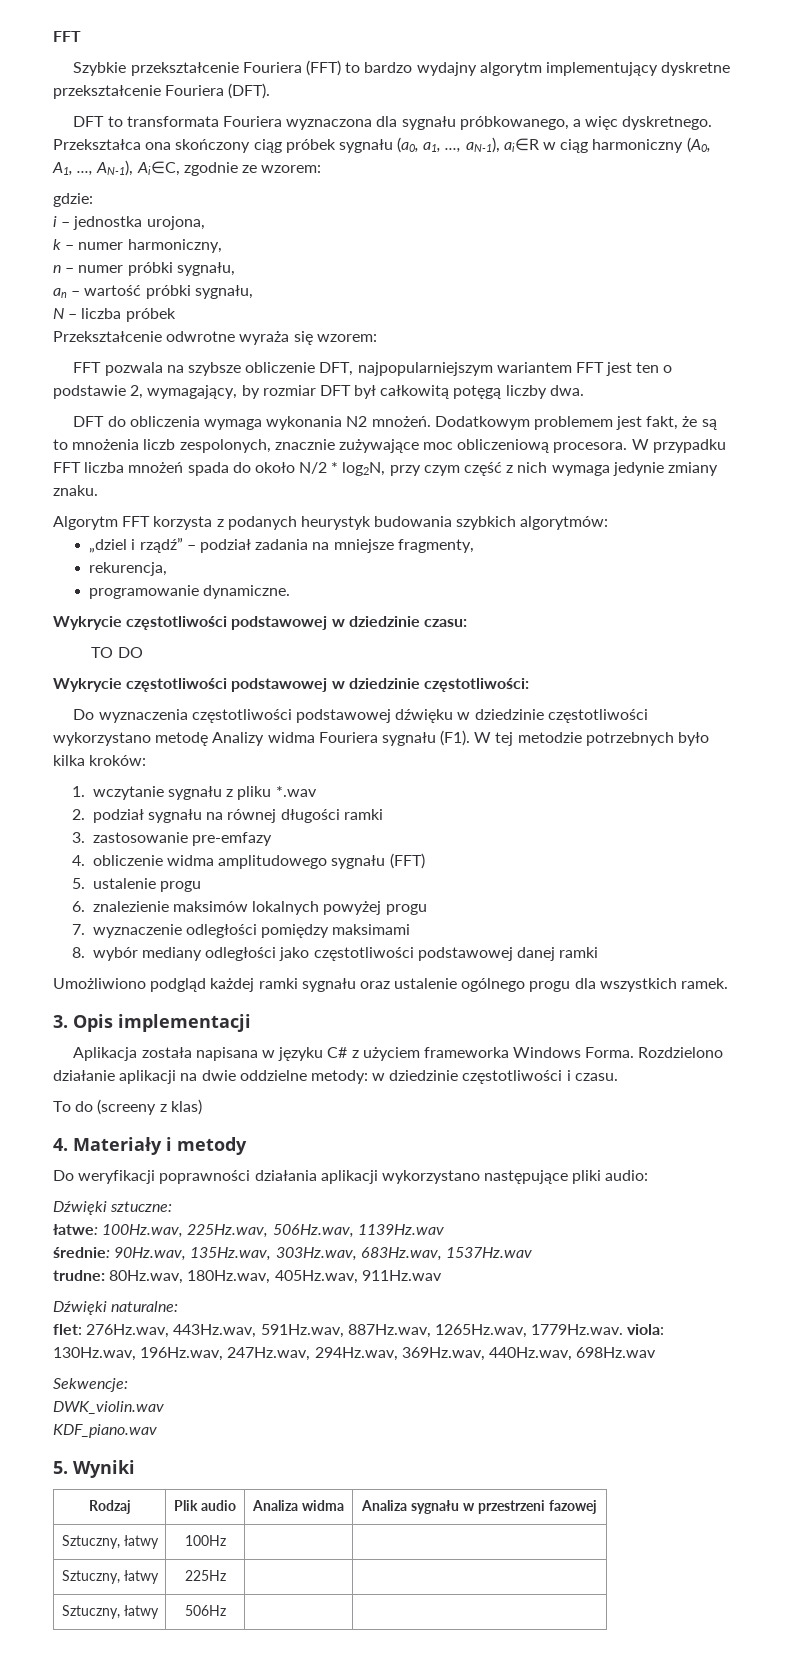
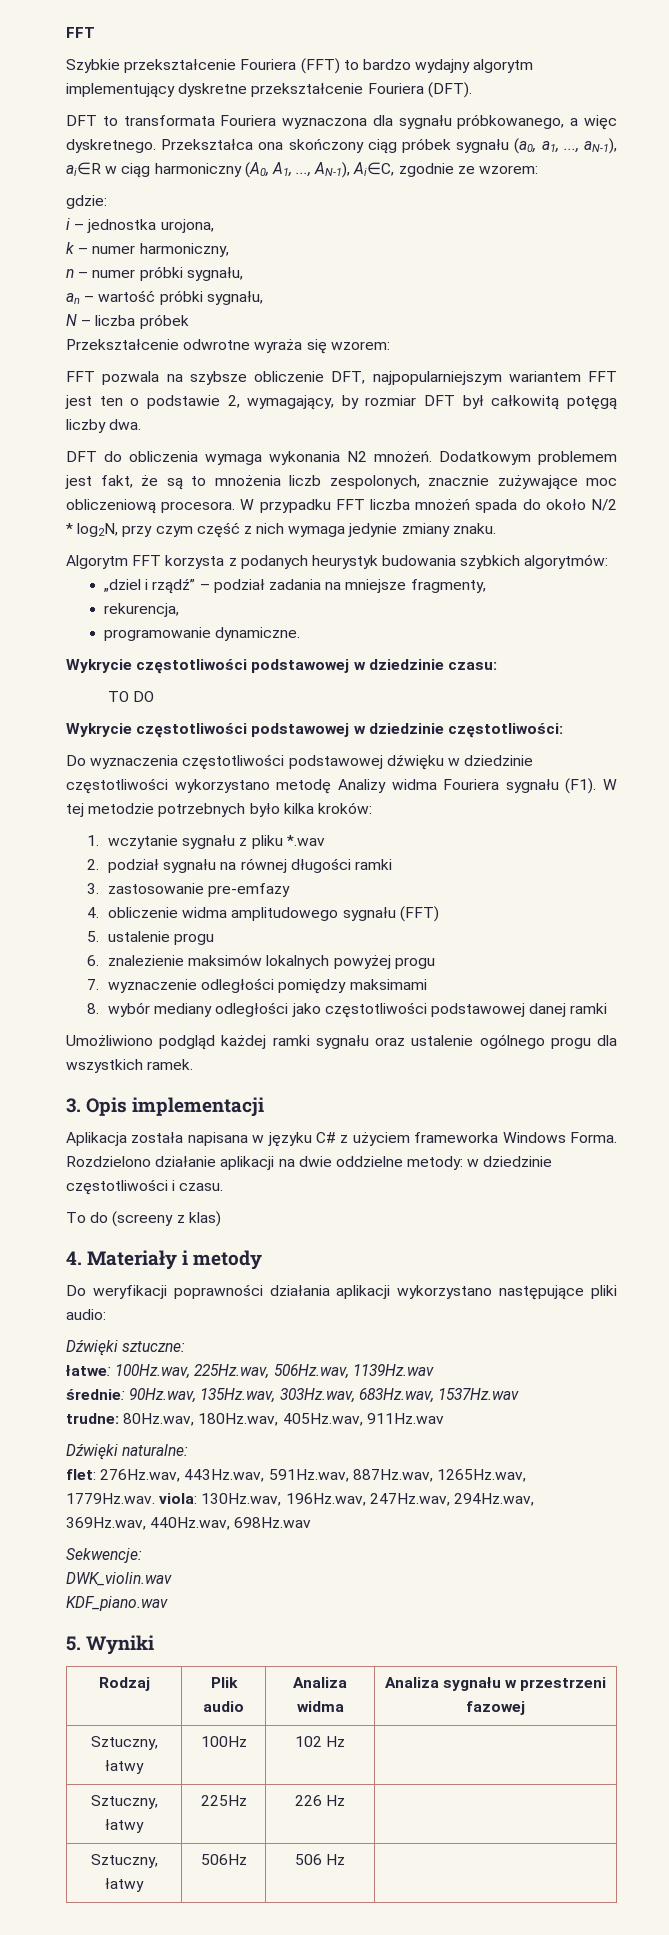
- Sztuczny, łatwy | 100Hz | |
+ Sztuczny, łatwy | 100Hz | 102 Hz |
- Sztuczny, łatwy | 225Hz | |
+ Sztuczny, łatwy | 225Hz | 226 Hz |
- Sztuczny, łatwy | 506Hz | |
+ Sztuczny, łatwy | 506Hz | 506 Hz |

